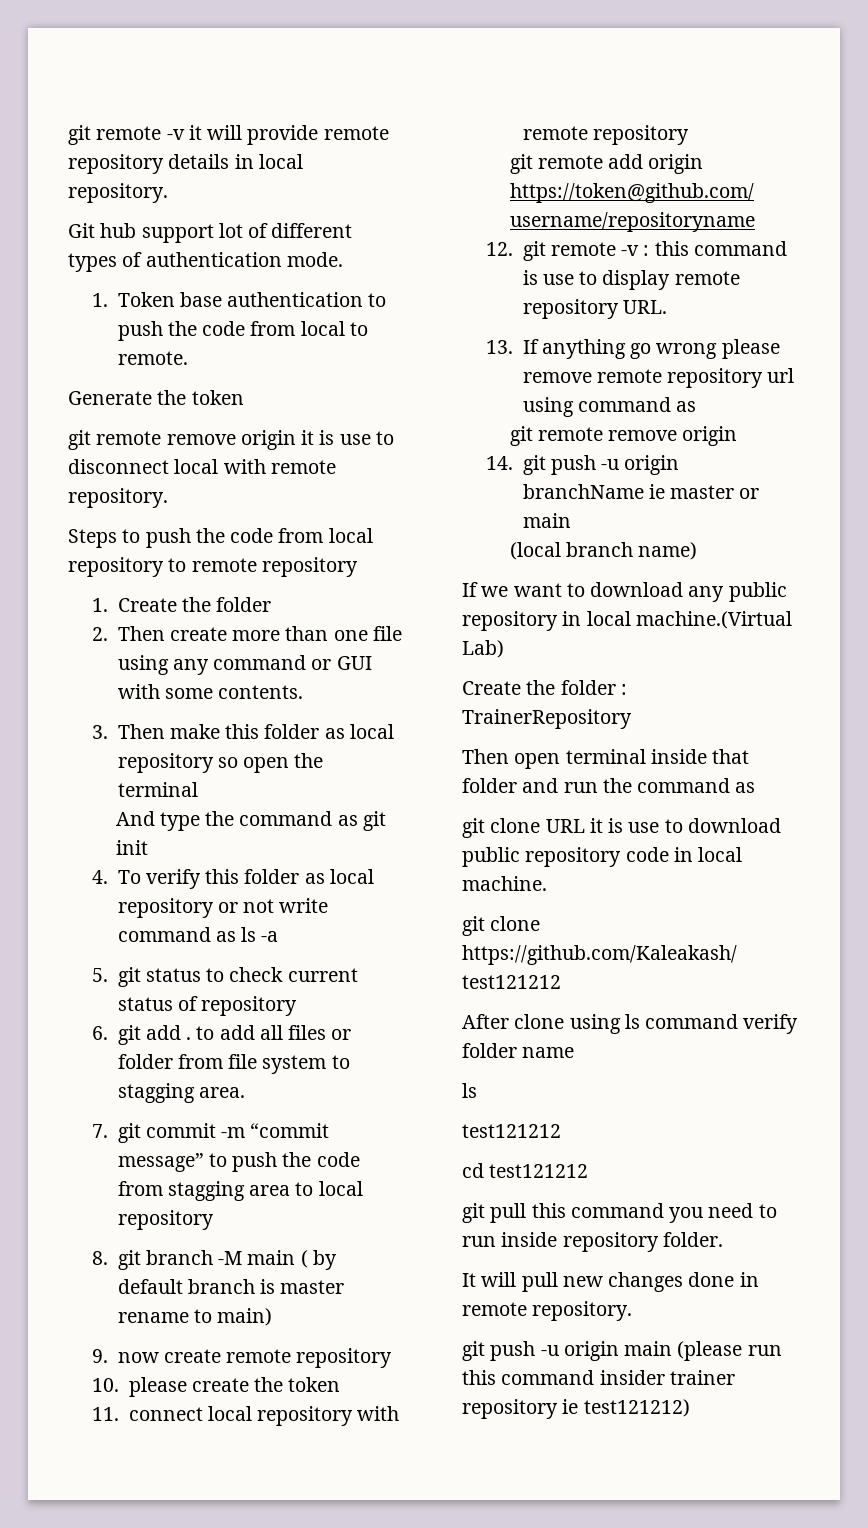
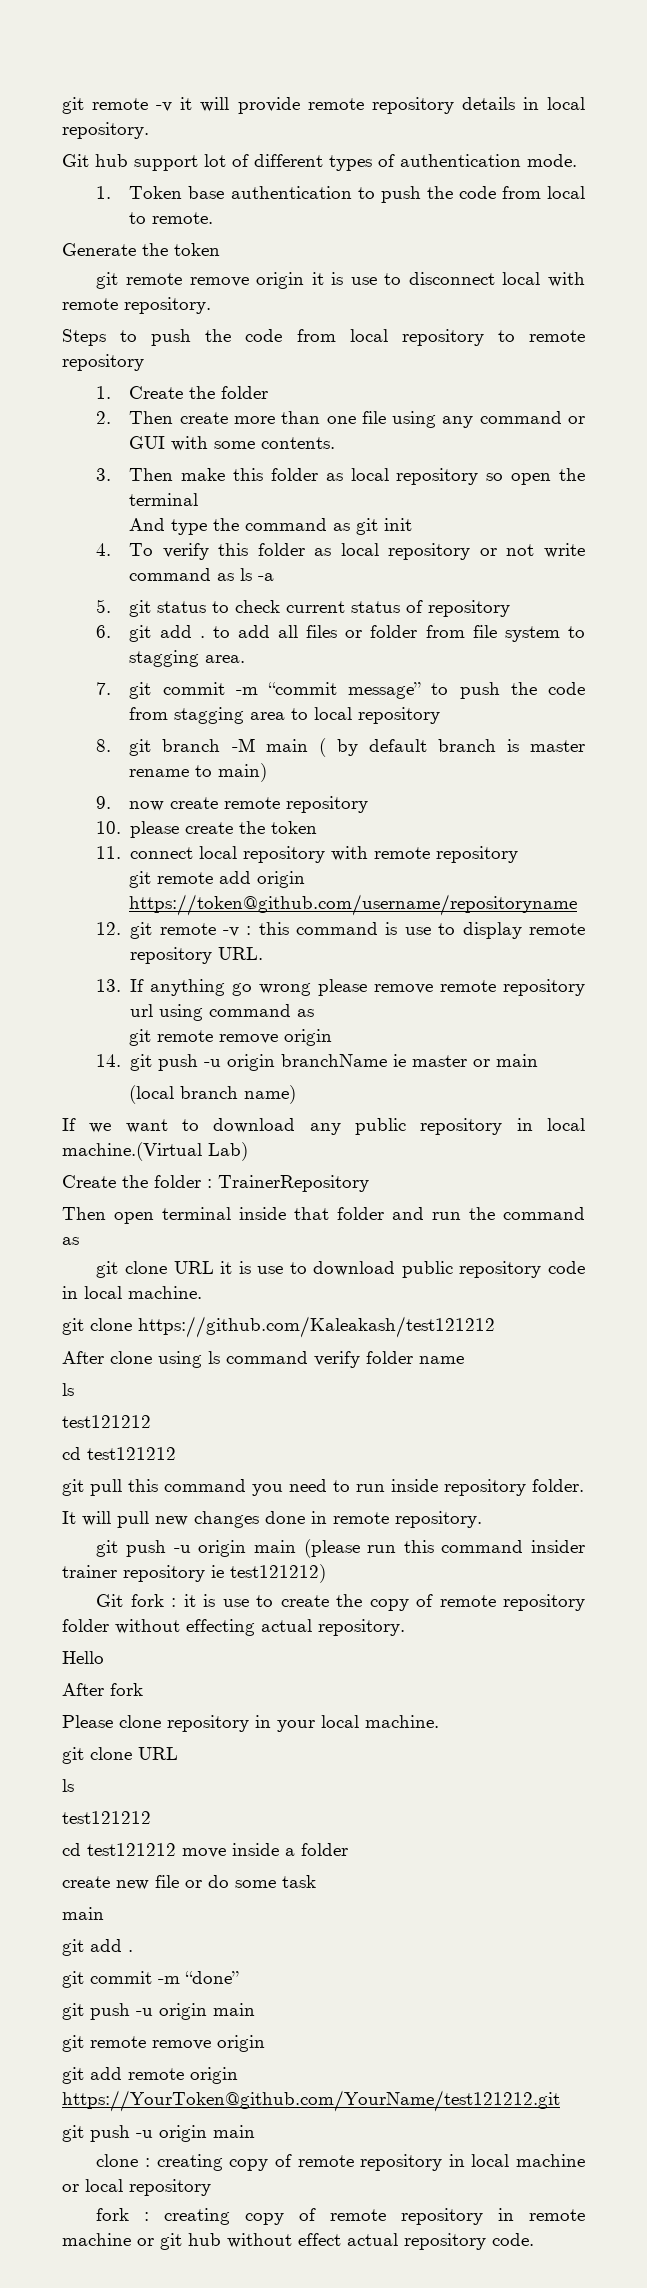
+ Git fork : it is use to create the copy of remote repository folder without effecting actual repository.
+ Hello
+ After fork
+ Please clone repository in your local machine.
+ git clone URL
+ ls
+ test121212
+ cd test121212 move inside a folder
+ create new file or do some task
+ main
+ git add .
+ git commit -m “done”
+ git push -u origin main
+ git remote remove origin
+ git add remote origin https://YourToken@github.com/YourName/test121212.git
+ git push -u origin main
+ clone : creating copy of remote repository in local machine or local repository
+ fork : creating copy of remote repository in remote machine or git hub without effect actual repository code.

